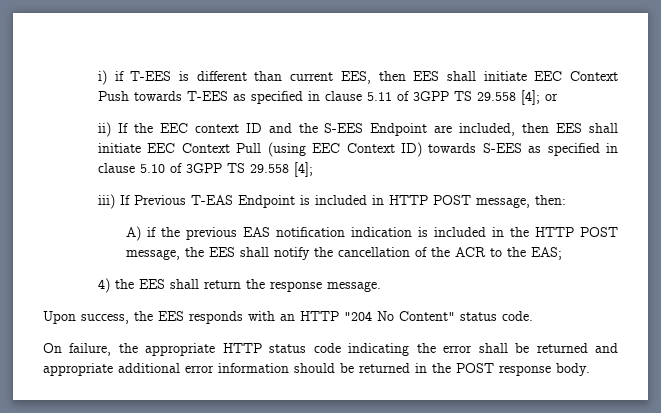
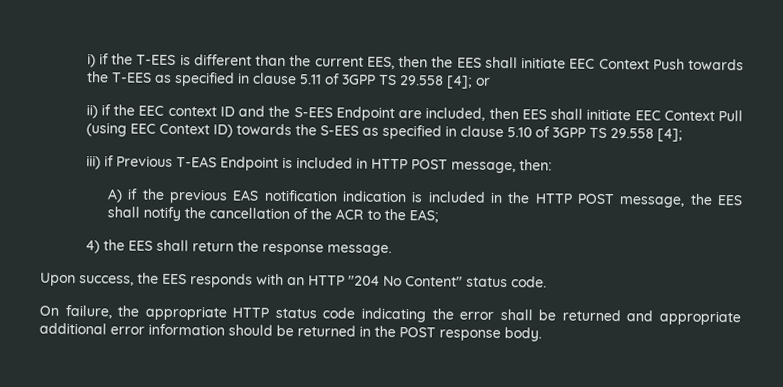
- i) if T-EES is different than current EES, then EES shall initiate EEC Context Push towards T-EES as specified in clause 5.11 of 3GPP TS 29.558 [4]; or
+ i) if the T-EES is different than the current EES, then the EES shall initiate EEC Context Push towards the T-EES as specified in clause 5.11 of 3GPP TS 29.558 [4]; or
- ii) If the EEC context ID and the S-EES Endpoint are included, then EES shall initiate EEC Context Pull (using EEC Context ID) towards S-EES as specified in clause 5.10 of 3GPP TS 29.558 [4];
+ ii) if the EEC context ID and the S-EES Endpoint are included, then EES shall initiate EEC Context Pull (using EEC Context ID) towards the S-EES as specified in clause 5.10 of 3GPP TS 29.558 [4];
- iii) If Previous T-EAS Endpoint is included in HTTP POST message, then:
+ iii) if Previous T-EAS Endpoint is included in HTTP POST message, then:

